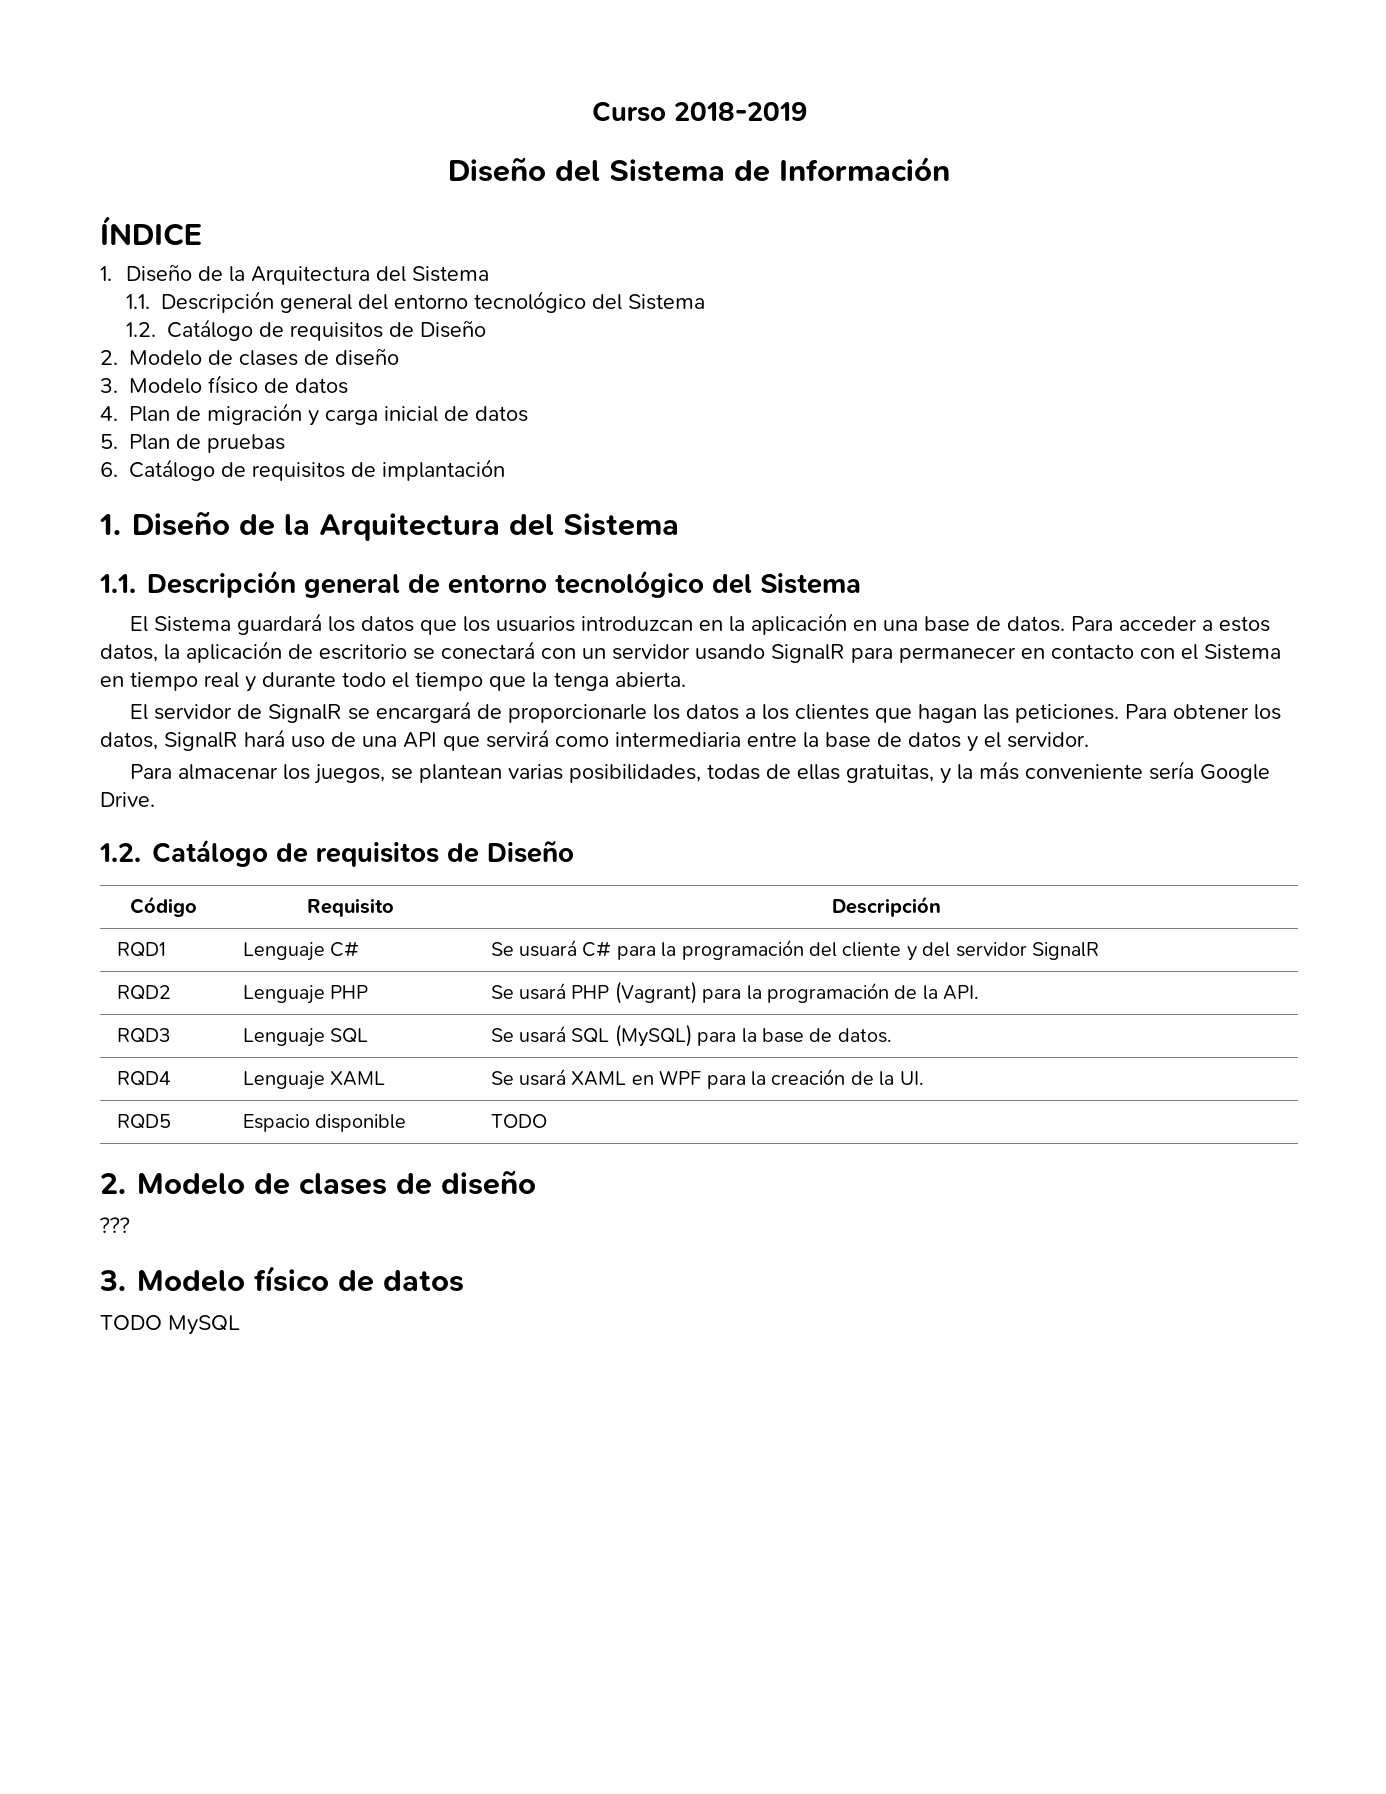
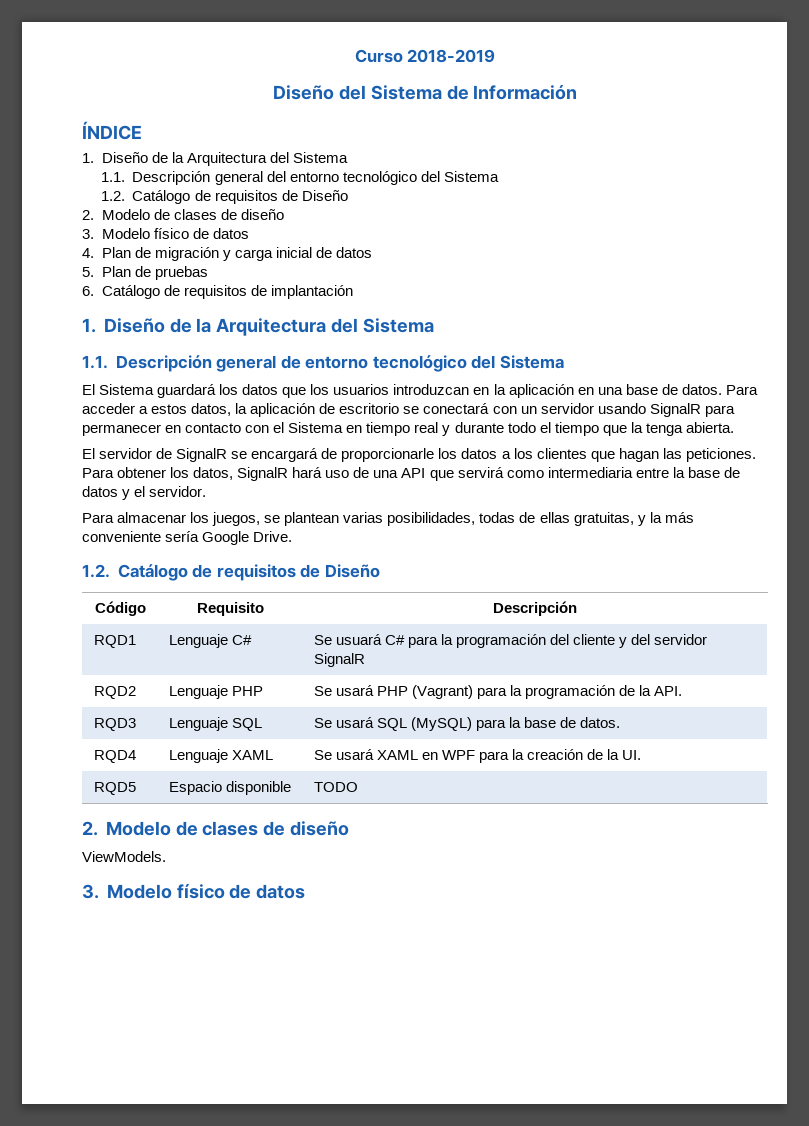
- ???
+ ViewModels.
  3. Modelo físico de datos
- TODO MySQL

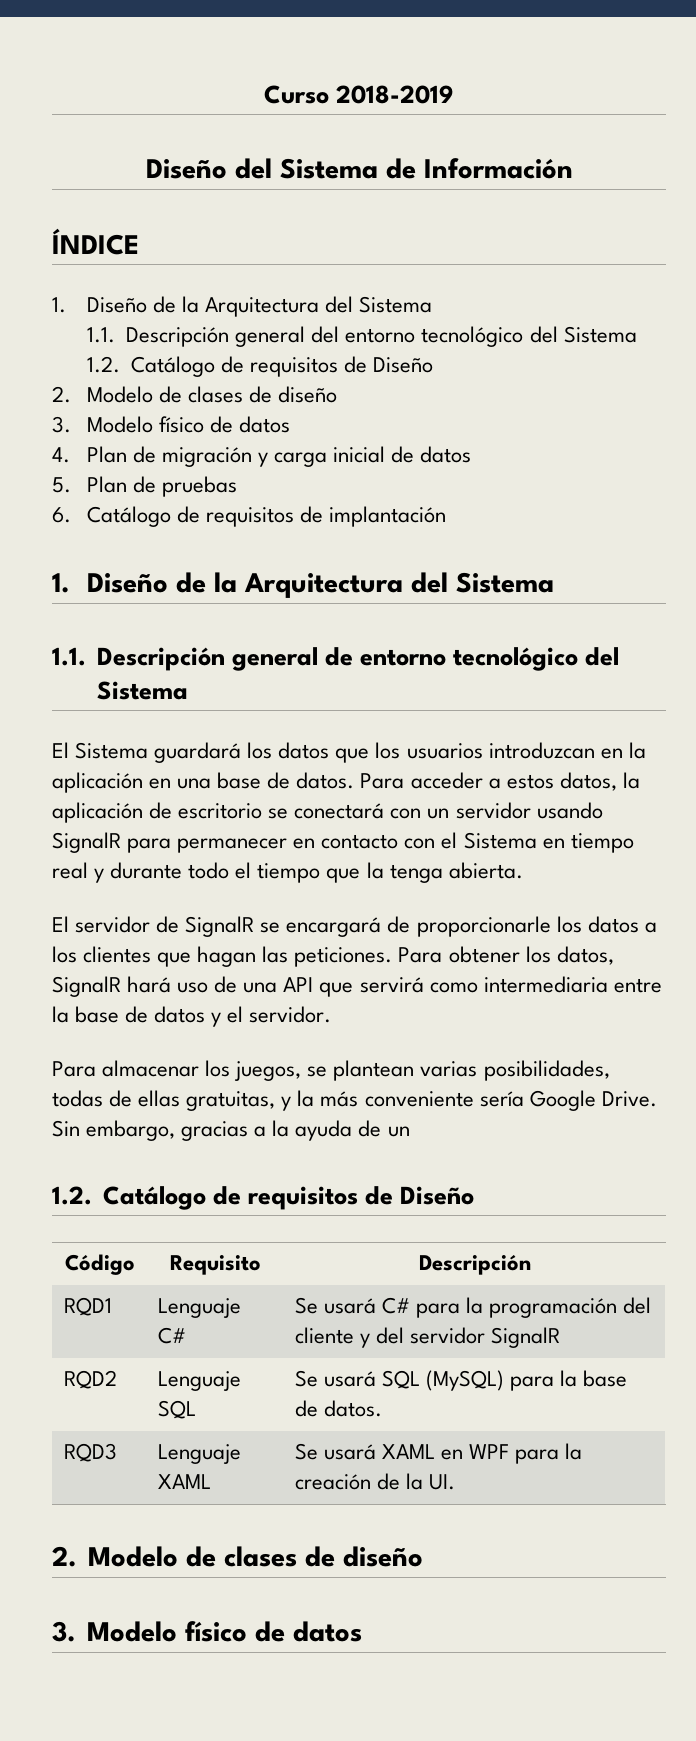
+ Sin embargo, gracias a la ayuda de un
- RQD1 | Lenguaje C# | Se usuará C# para la programación del cliente y del servidor SignalR
+ RQD1 | Lenguaje C# | Se usará C# para la programación del cliente y del servidor SignalR
- RQD2 | Lenguaje PHP | Se usará PHP (Vagrant) para la programación de la API.
- RQD3 | Lenguaje SQL | Se usará SQL (MySQL) para la base de datos.
+ RQD2 | Lenguaje SQL | Se usará SQL (MySQL) para la base de datos.
- RQD4 | Lenguaje XAML | Se usará XAML en WPF para la creación de la UI.
- RQD5 | Espacio disponible | TODO
+ RQD3 | Lenguaje XAML | Se usará XAML en WPF para la creación de la UI.
  2. Modelo de clases de diseño
- ViewModels.

